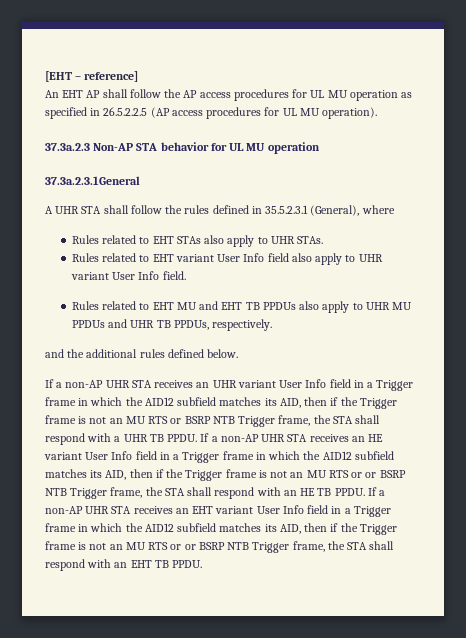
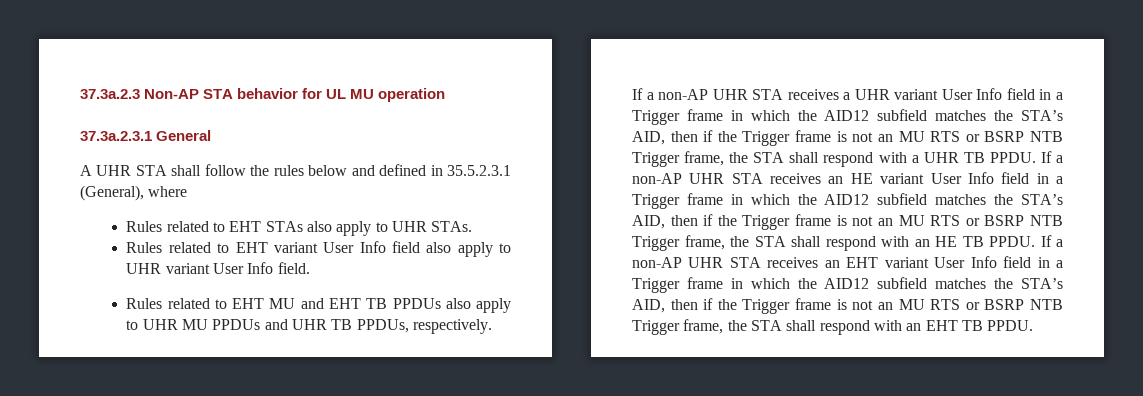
- [EHT – reference]
- An EHT AP shall follow the AP access procedures for UL MU operation as specified in 26.5.2.2.5 (AP access procedures for UL MU operation).
- 37.3a.2.3.1General
+ 37.3a.2.3.1 General
- A UHR STA shall follow the rules defined in 35.5.2.3.1 (General), where
+ A UHR STA shall follow the rules below and defined in 35.5.2.3.1 (General), where
- and the additional rules defined below.
- If a non-AP UHR STA receives an UHR variant User Info field in a Trigger frame in which the AID12 subfield matches its AID, then if the Trigger frame is not an MU RTS or BSRP NTB Trigger frame, the STA shall respond with a UHR TB PPDU.
+ If a non-AP UHR STA receives a UHR variant User Info field in a Trigger frame in which the AID12 subfield matches the STA’s AID, then if the Trigger frame is not an MU RTS or BSRP NTB Trigger frame, the STA shall respond with a UHR TB PPDU.
- If a non-AP UHR STA receives an HE variant User Info field in a Trigger frame in which the AID12 subfield matches its AID, then if the Trigger frame is not an MU RTS or or BSRP NTB Trigger frame, the STA shall respond with an HE TB PPDU.
+ If a non-AP UHR STA receives an HE variant User Info field in a Trigger frame in which the AID12 subfield matches the STA’s AID, then if the Trigger frame is not an MU RTS or BSRP NTB Trigger frame, the STA shall respond with an HE TB PPDU.
- If a non-AP UHR STA receives an EHT variant User Info field in a Trigger frame in which the AID12 subfield matches its AID, then if the Trigger frame is not an MU RTS or or BSRP NTB Trigger frame, the STA shall respond with an EHT TB PPDU.
+ If a non-AP UHR STA receives an EHT variant User Info field in a Trigger frame in which the AID12 subfield matches the STA’s AID, then if the Trigger frame is not an MU RTS or BSRP NTB Trigger frame, the STA shall respond with an EHT TB PPDU.

